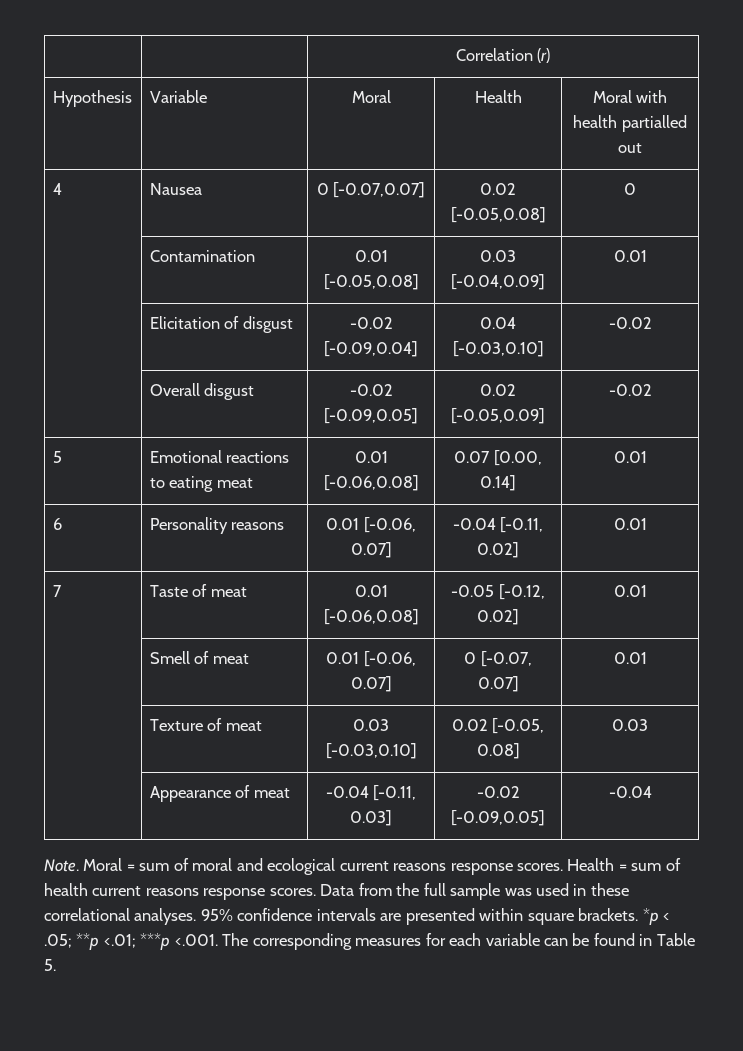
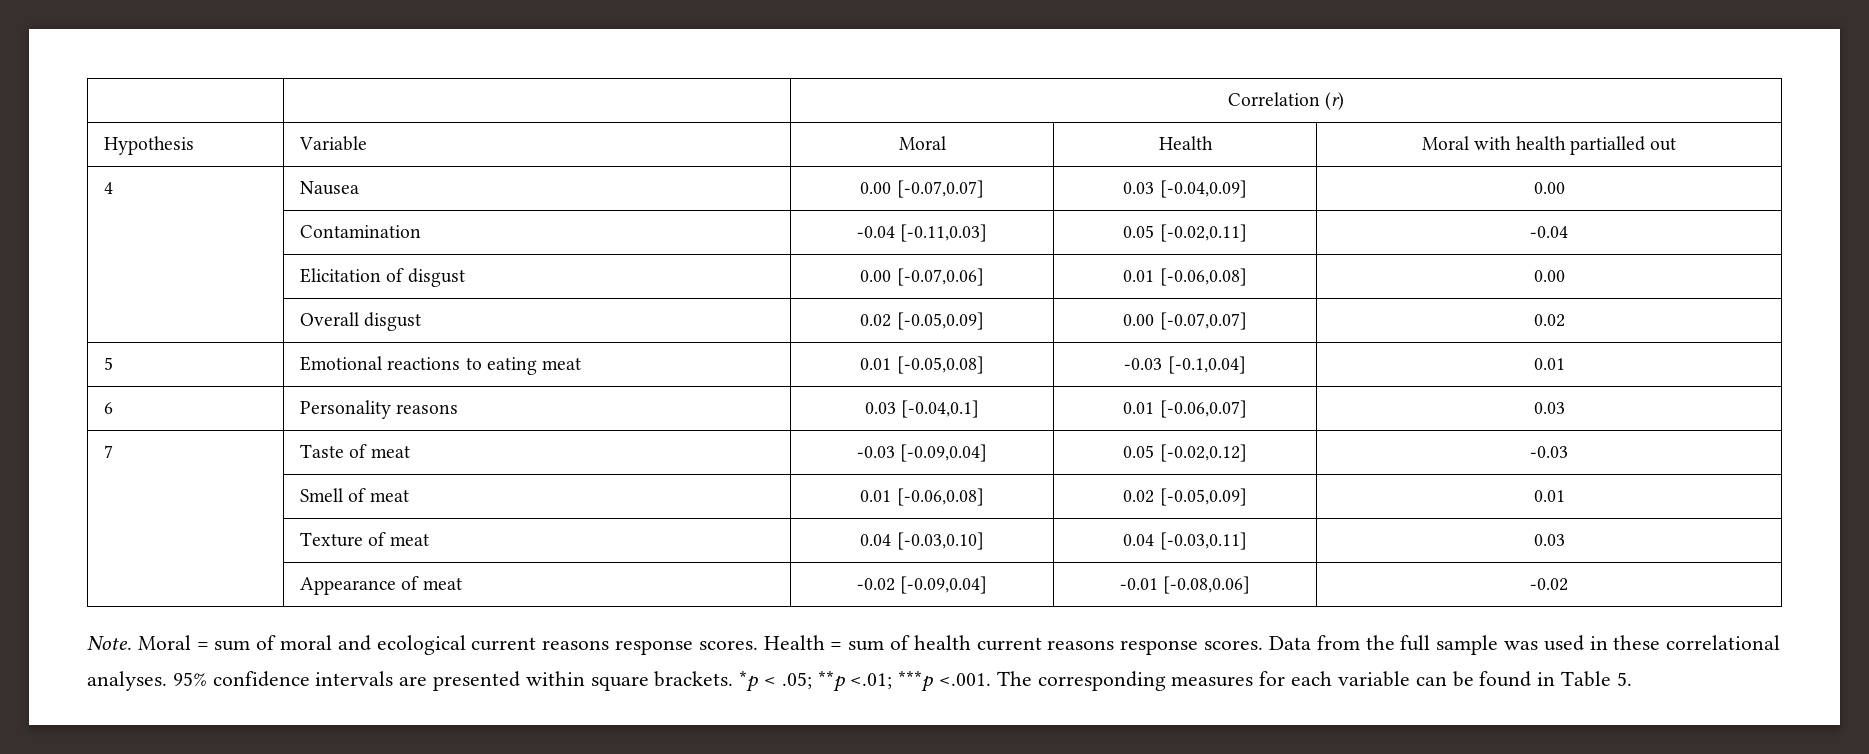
- 4 | Nausea | 0 [-0.07,0.07] | 0.02 [-0.05,0.08] | 0
- | Contamination | 0.01 [-0.05,0.08] | 0.03 [-0.04,0.09] | 0.01
- | Elicitation of disgust | -0.02 [-0.09,0.04] | 0.04 [-0.03,0.10] | -0.02
+ 4 | Nausea | 0.00 [-0.07,0.07] | 0.03 [-0.04,0.09] | 0.00
+ | Contamination | -0.04 [-0.11,0.03] | 0.05 [-0.02,0.11] | -0.04
+ | Elicitation of disgust | 0.00 [-0.07,0.06] | 0.01 [-0.06,0.08] | 0.00
- | Overall disgust | -0.02 [-0.09,0.05] | 0.02 [-0.05,0.09] | -0.02
+ | Overall disgust | 0.02 [-0.05,0.09] | 0.00 [-0.07,0.07] | 0.02
- 5 | Emotional reactions to eating meat | 0.01 [-0.06,0.08] | 0.07 [0.00, 0.14] | 0.01
+ 5 | Emotional reactions to eating meat | 0.01 [-0.05,0.08] | -0.03 [-0.1,0.04] | 0.01
- 6 | Personality reasons | 0.01 [-0.06, 0.07] | -0.04 [-0.11, 0.02] | 0.01
+ 6 | Personality reasons | 0.03 [-0.04,0.1] | 0.01 [-0.06,0.07] | 0.03
- 7 | Taste of meat | 0.01 [-0.06,0.08] | -0.05 [-0.12, 0.02] | 0.01
+ 7 | Taste of meat | -0.03 [-0.09,0.04] | 0.05 [-0.02,0.12] | -0.03
- | Smell of meat | 0.01 [-0.06, 0.07] | 0 [-0.07, 0.07] | 0.01
+ | Smell of meat | 0.01 [-0.06,0.08] | 0.02 [-0.05,0.09] | 0.01
- | Texture of meat | 0.03 [-0.03,0.10] | 0.02 [-0.05, 0.08] | 0.03
+ | Texture of meat | 0.04 [-0.03,0.10] | 0.04 [-0.03,0.11] | 0.03
- | Appearance of meat | -0.04 [-0.11, 0.03] | -0.02 [-0.09,0.05] | -0.04
+ | Appearance of meat | -0.02 [-0.09,0.04] | -0.01 [-0.08,0.06] | -0.02

